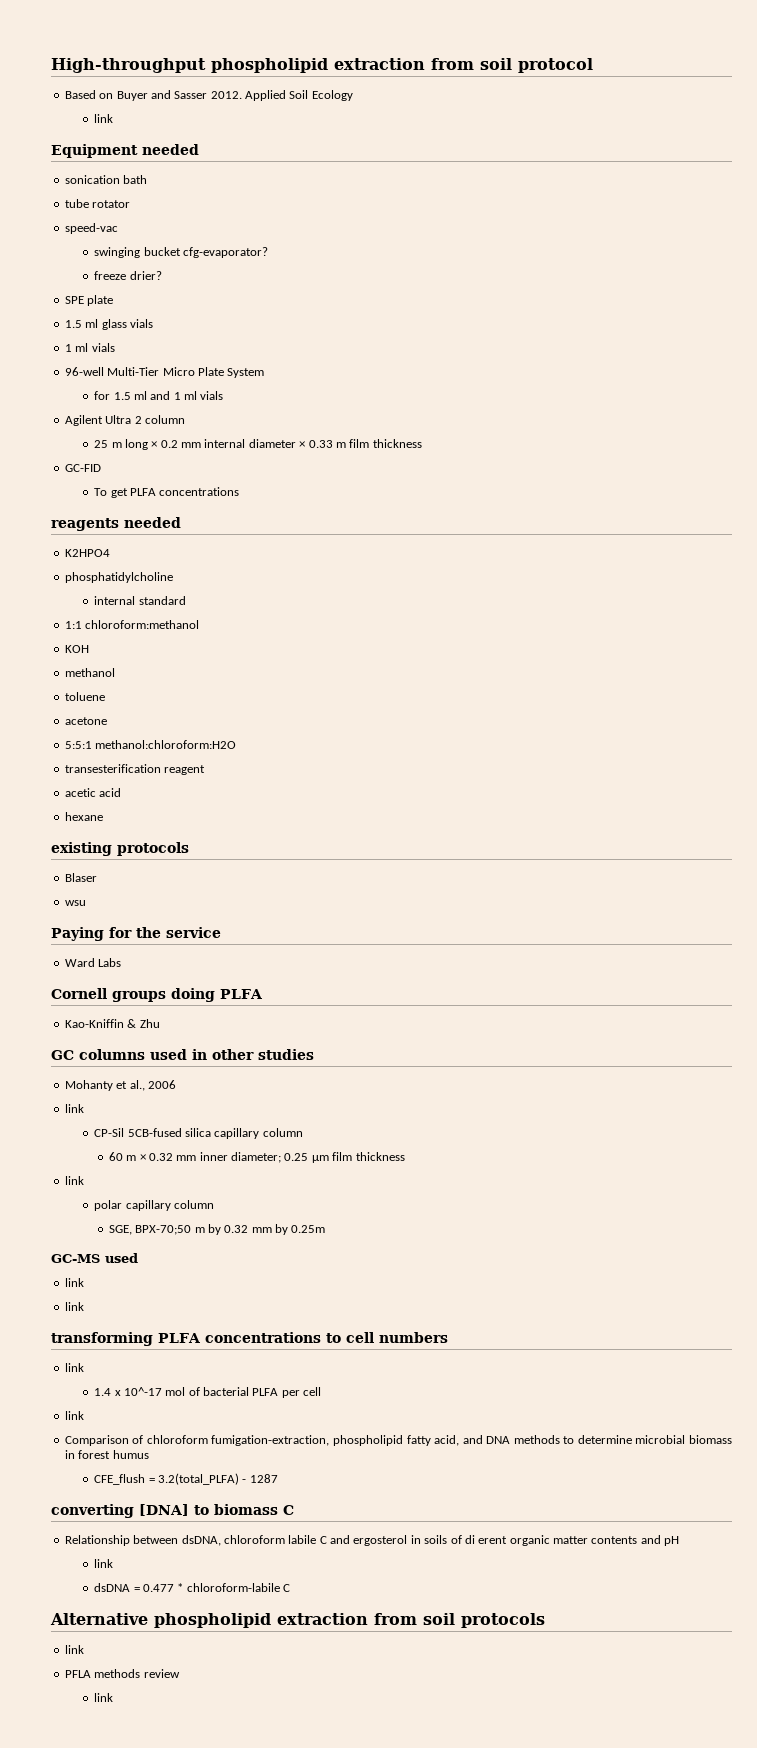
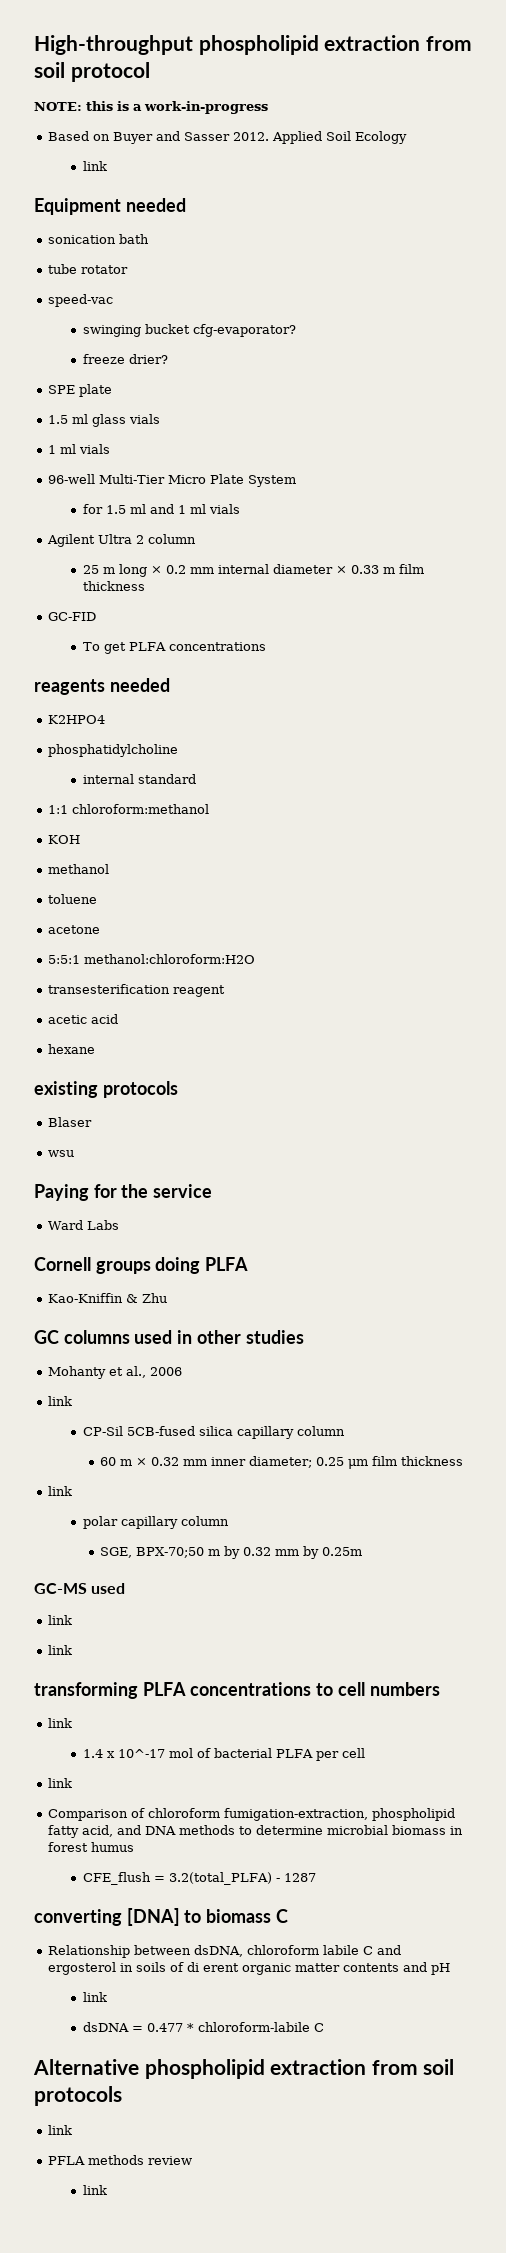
+ NOTE: this is a work-in-progress

